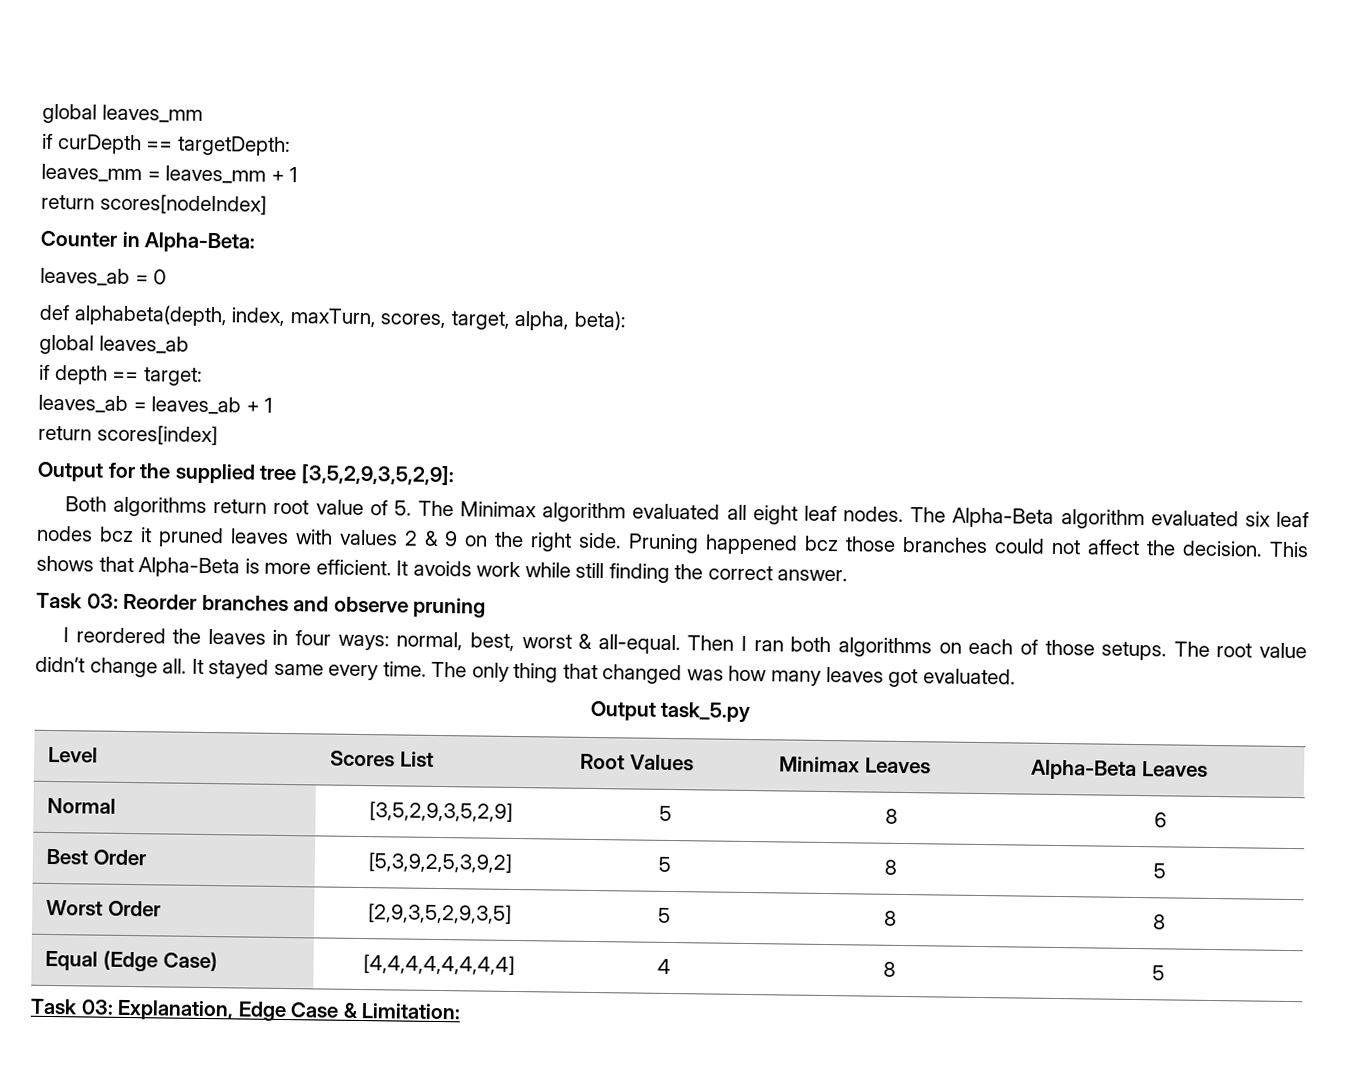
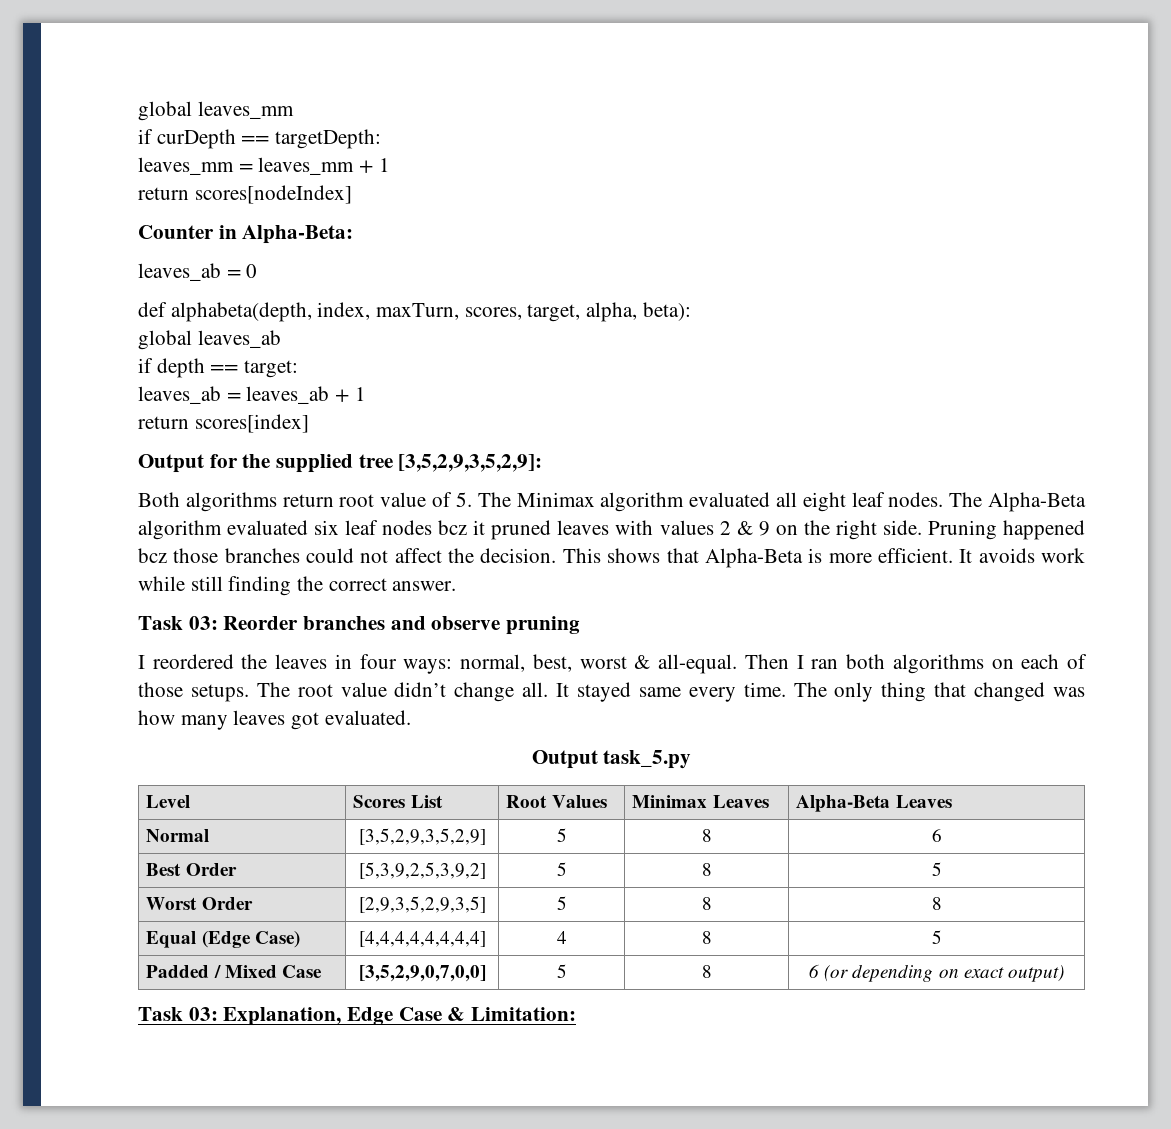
+ Padded / Mixed Case | [3,5,2,9,0,7,0,0] | 5 | 8 | 6 (or depending on exact output)

